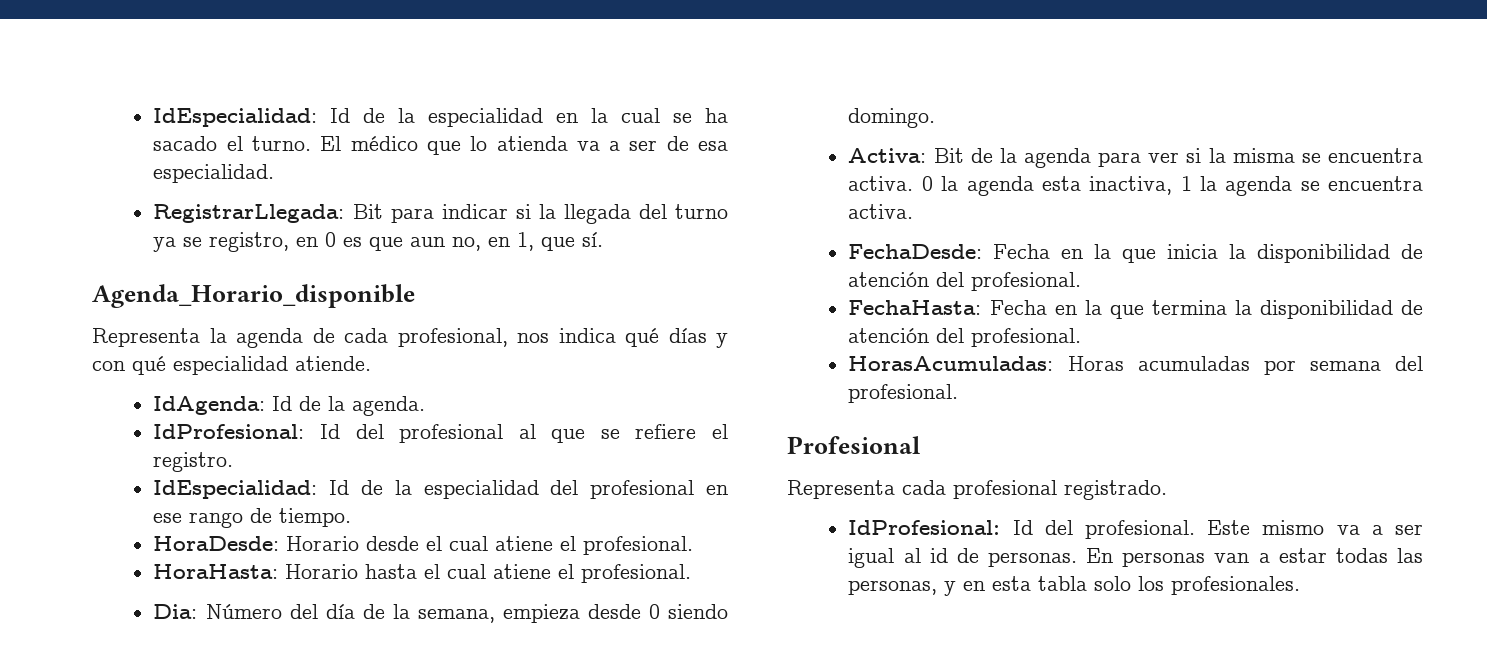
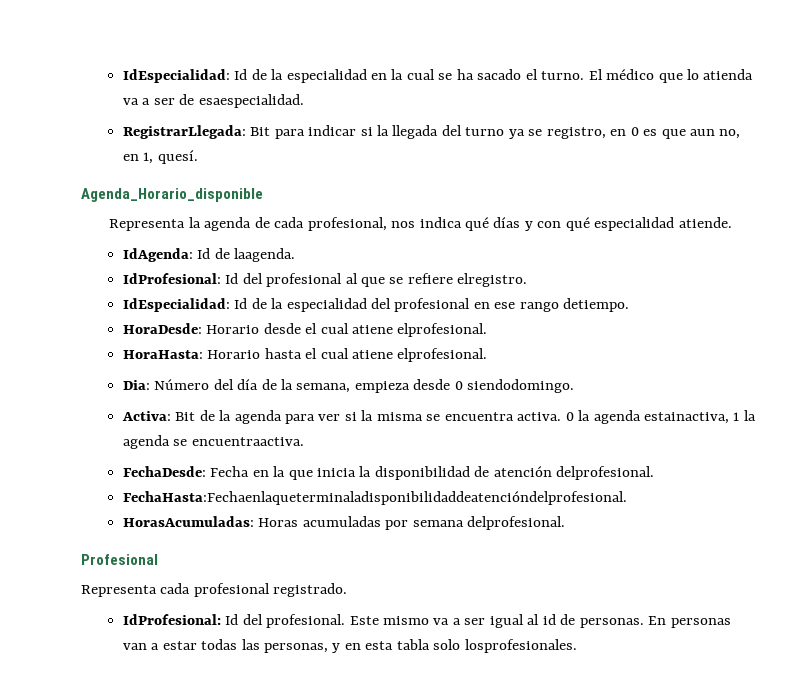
- El médico que lo atienda va a ser de esa especialidad.
+ El médico que lo atienda va a ser de esaespecialidad.
- RegistrarLlegada: Bit para indicar si la llegada del turno ya se registro, en 0 es que aun no, en 1, que sí.
+ RegistrarLlegada: Bit para indicar si la llegada del turno ya se registro, en 0 es que aun no, en 1, quesí.
- IdAgenda: Id de la agenda.
+ IdAgenda: Id de laagenda.
- IdProfesional: Id del profesional al que se refiere el registro.
+ IdProfesional: Id del profesional al que se refiere elregistro.
- IdEspecialidad: Id de la especialidad del profesional en ese rango de tiempo.
+ IdEspecialidad: Id de la especialidad del profesional en ese rango detiempo.
- HoraDesde: Horario desde el cual atiene el profesional.
+ HoraDesde: Horario desde el cual atiene elprofesional.
- HoraHasta: Horario hasta el cual atiene el profesional.
+ HoraHasta: Horario hasta el cual atiene elprofesional.
- Dia: Número del día de la semana, empieza desde 0 siendo domingo.
+ Dia: Número del día de la semana, empieza desde 0 siendodomingo.
- 0 la agenda esta inactiva, 1 la agenda se encuentra activa.
+ 0 la agenda estainactiva, 1 la agenda se encuentraactiva.
- FechaDesde: Fecha en la que inicia la disponibilidad de atención del profesional.
- FechaHasta: Fecha en la que termina la disponibilidad de atención del profesional.
+ FechaDesde: Fecha en la que inicia la disponibilidad de atención delprofesional.
+ FechaHasta:Fechaenlaqueterminaladisponibilidaddeatencióndelprofesional.
- HorasAcumuladas: Horas acumuladas por semana del profesional.
+ HorasAcumuladas: Horas acumuladas por semana delprofesional.
- En personas van a estar todas las personas, y en esta tabla solo los profesionales.
+ En personas van a estar todas las personas, y en esta tabla solo losprofesionales.

